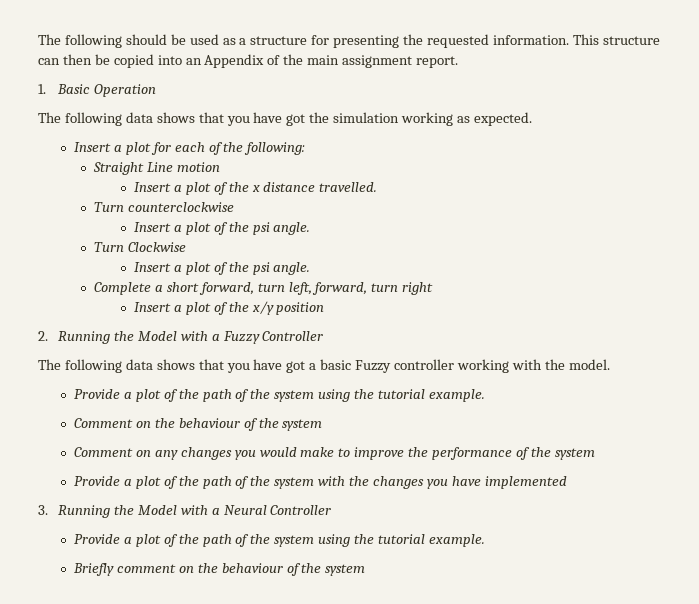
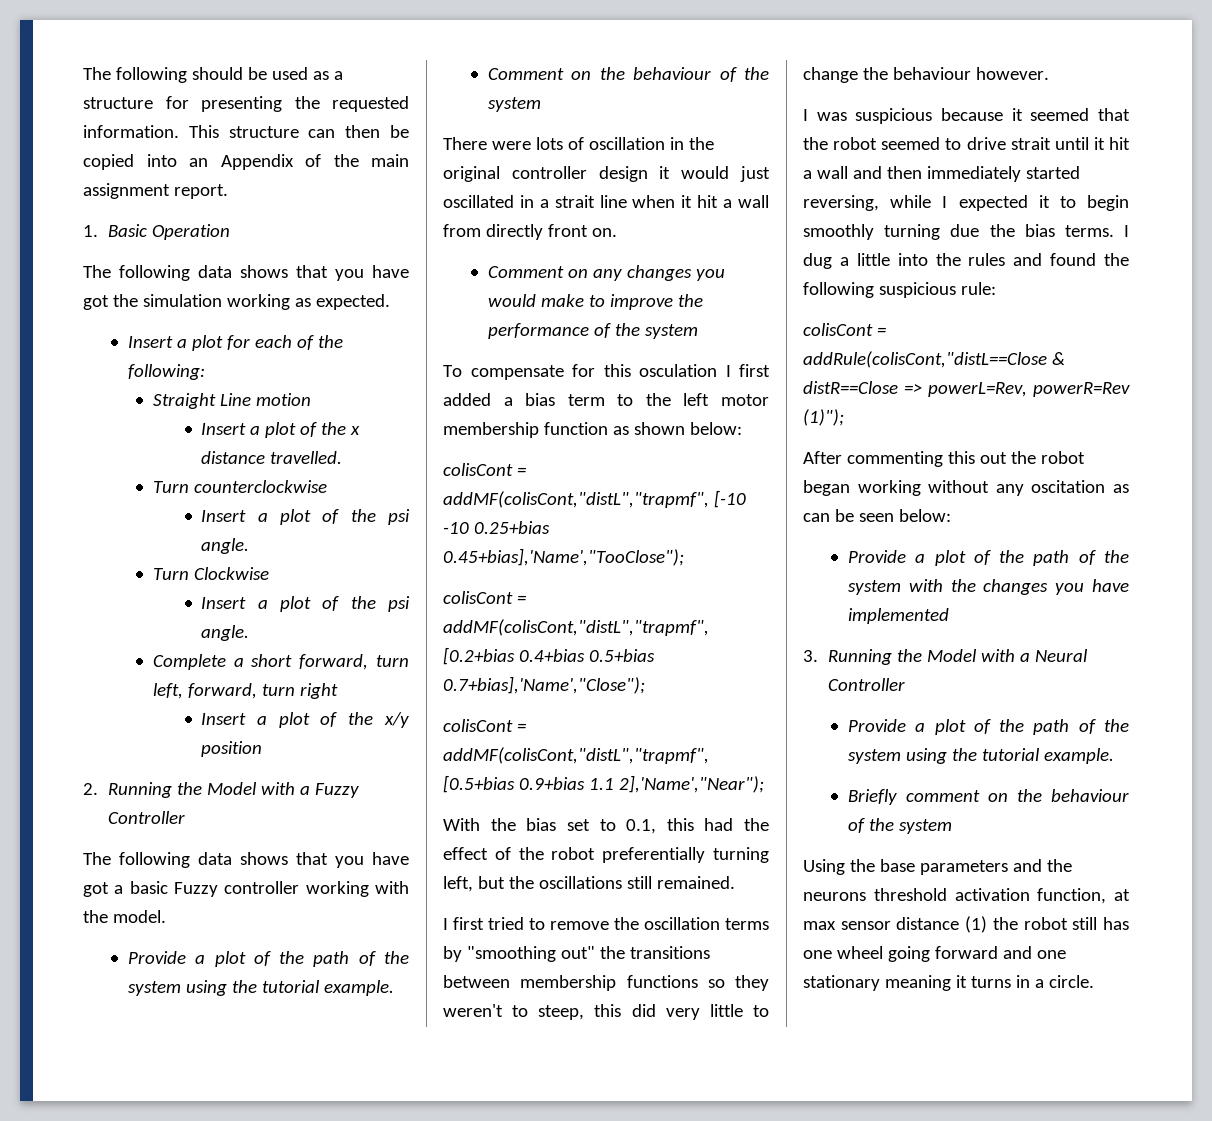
+ There were lots of oscillation in the original controller design it would just oscillated in a strait line when it hit a wall from directly front on.
+ To compensate for this osculation I first added a bias term to the left motor membership function as shown below:
+ colisCont = addMF(colisCont,"distL","trapmf", [-10 -10 0.25+bias 0.45+bias],'Name',"TooClose");
+ colisCont = addMF(colisCont,"distL","trapmf", [0.2+bias 0.4+bias 0.5+bias 0.7+bias],'Name',"Close");
+ colisCont = addMF(colisCont,"distL","trapmf", [0.5+bias 0.9+bias 1.1 2],'Name',"Near");
+ With the bias set to 0.1, this had the effect of the robot preferentially turning left, but the oscillations still remained.
+ I first tried to remove the oscillation terms by "smoothing out" the transitions between membership functions so they weren't to steep, this did very little to change the behaviour however.
+ I was suspicious because it seemed that the robot seemed to drive strait until it hit a wall and then immediately started reversing, while I expected it to begin smoothly turning due the bias terms. I dug a little into the rules and found the following suspicious rule:
+ colisCont = addRule(colisCont,"distL==Close & distR==Close => powerL=Rev, powerR=Rev (1)");
+ After commenting this out the robot began working without any oscitation as can be seen below:
+ Using the base parameters and the neurons threshold activation function, at max sensor distance (1) the robot still has one wheel going forward and one stationary meaning it turns in a circle.

